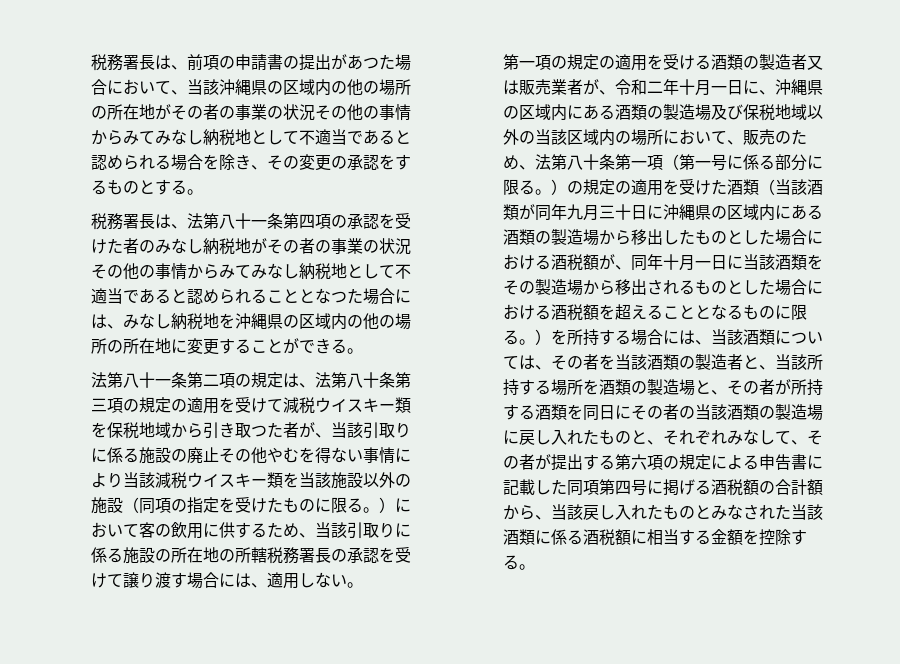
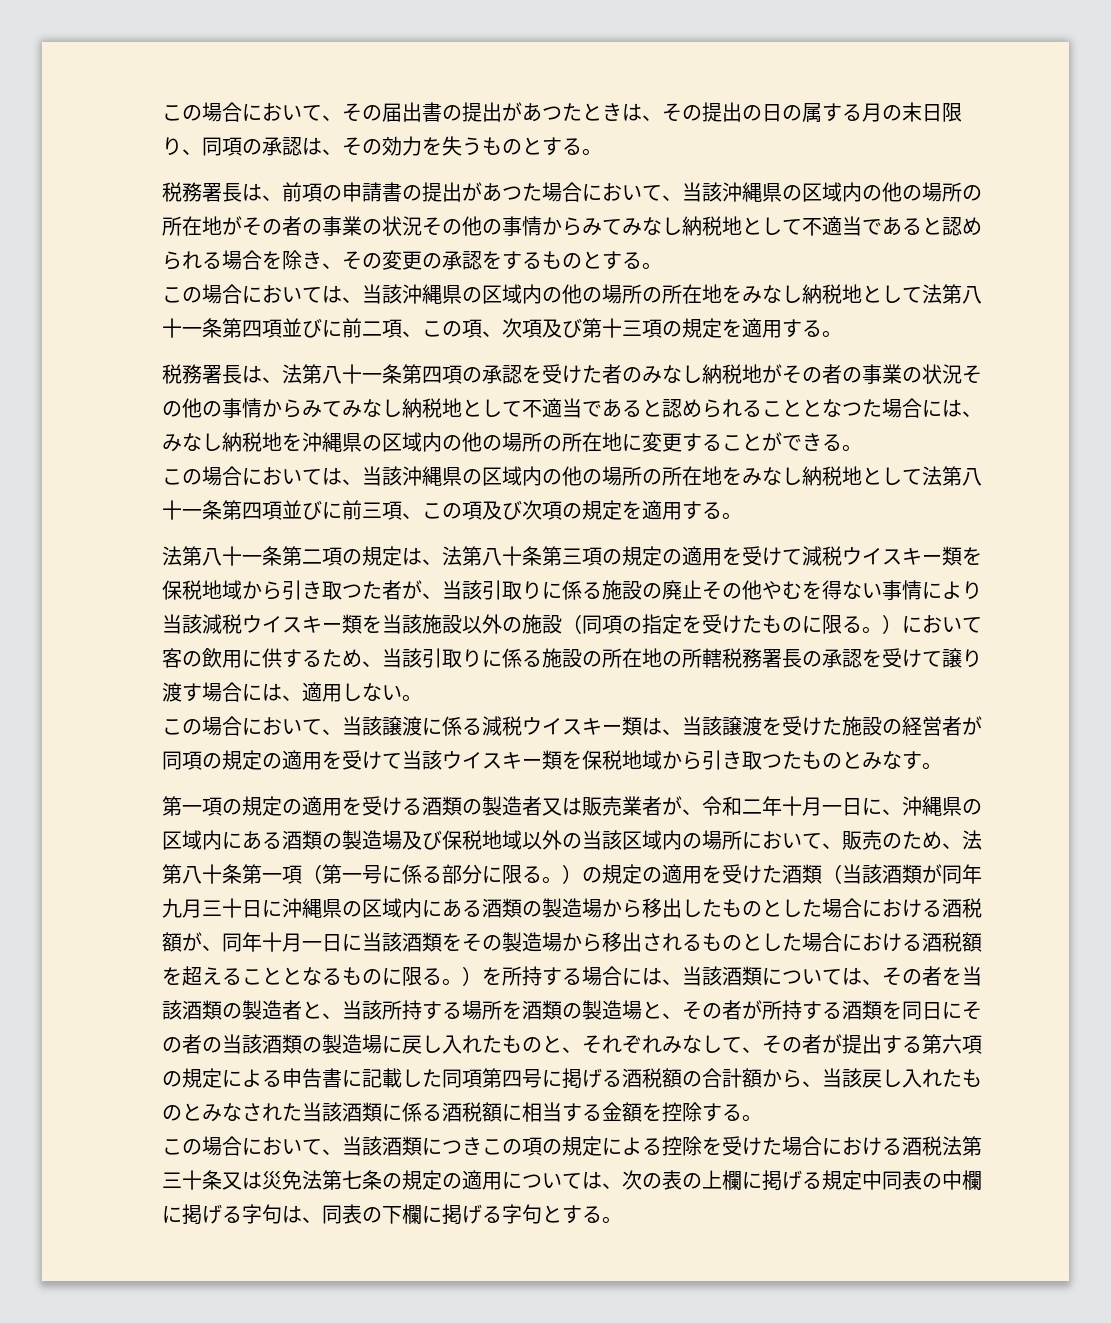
+ この場合において、その届出書の提出があつたときは、その提出の日の属する月の末日限り、同項の承認は、その効力を失うものとする。
+ この場合においては、当該沖縄県の区域内の他の場所の所在地をみなし納税地として法第八十一条第四項並びに前二項、この項、次項及び第十三項の規定を適用する。
+ この場合においては、当該沖縄県の区域内の他の場所の所在地をみなし納税地として法第八十一条第四項並びに前三項、この項及び次項の規定を適用する。
+ この場合において、当該譲渡に係る減税ウイスキー類は、当該譲渡を受けた施設の経営者が同項の規定の適用を受けて当該ウイスキー類を保税地域から引き取つたものとみなす。
+ この場合において、当該酒類につきこの項の規定による控除を受けた場合における酒税法第三十条又は災免法第七条の規定の適用については、次の表の上欄に掲げる規定中同表の中欄に掲げる字句は、同表の下欄に掲げる字句とする。

